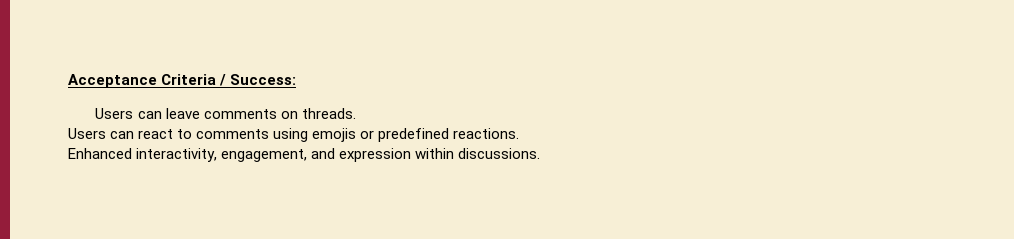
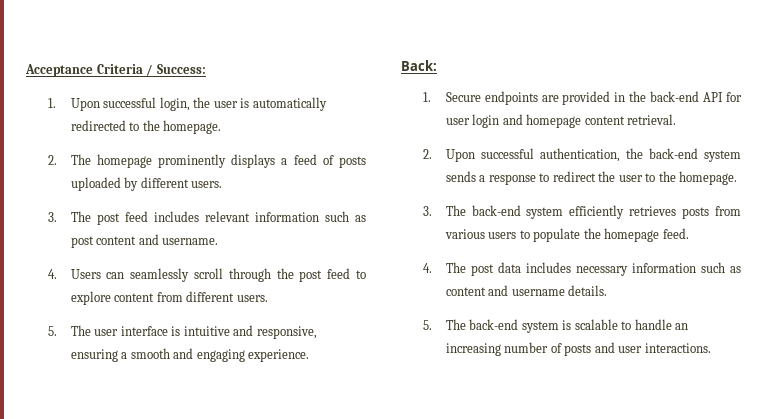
- Users can leave comments on threads.
- Users can react to comments using emojis or predefined reactions.
- Enhanced interactivity, engagement, and expression within discussions.
+ 1. Upon successful login, the user is automatically redirected to the homepage.
+ 2. The homepage prominently displays a feed of posts uploaded by different users.
+ 3. The post feed includes relevant information such as post content and username.
+ 4. Users can seamlessly scroll through the post feed to explore content from different users.
+ 5. The user interface is intuitive and responsive, ensuring a smooth and engaging experience.
+ Back:
+ 1. Secure endpoints are provided in the back-end API for user login and homepage content retrieval.
+ 2. Upon successful authentication, the back-end system sends a response to redirect the user to the homepage.
+ 3. The back-end system efficiently retrieves posts from various users to populate the homepage feed.
+ 4. The post data includes necessary information such as content and username details.
+ 5. The back-end system is scalable to handle an increasing number of posts and user interactions.

